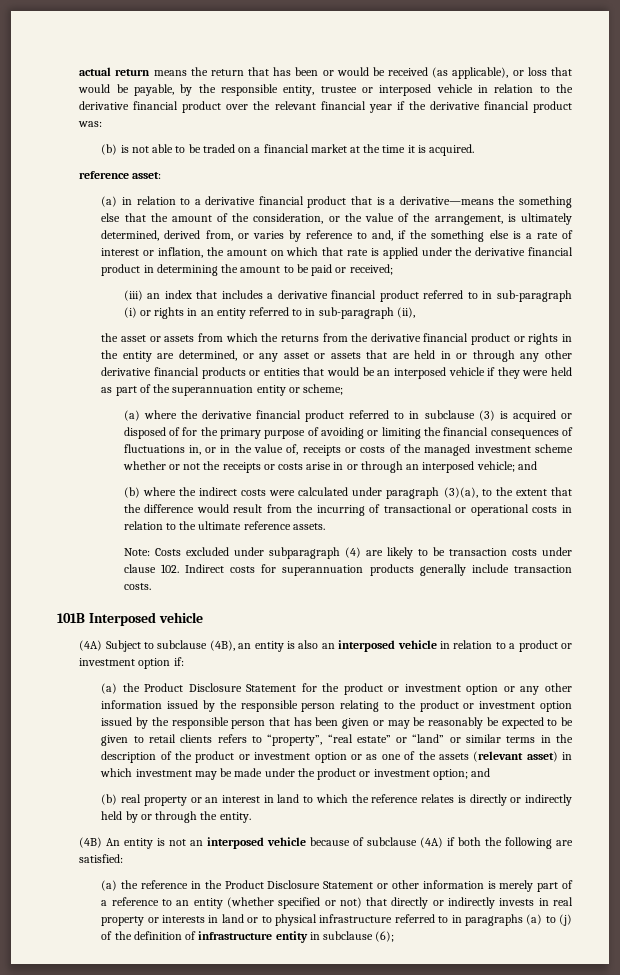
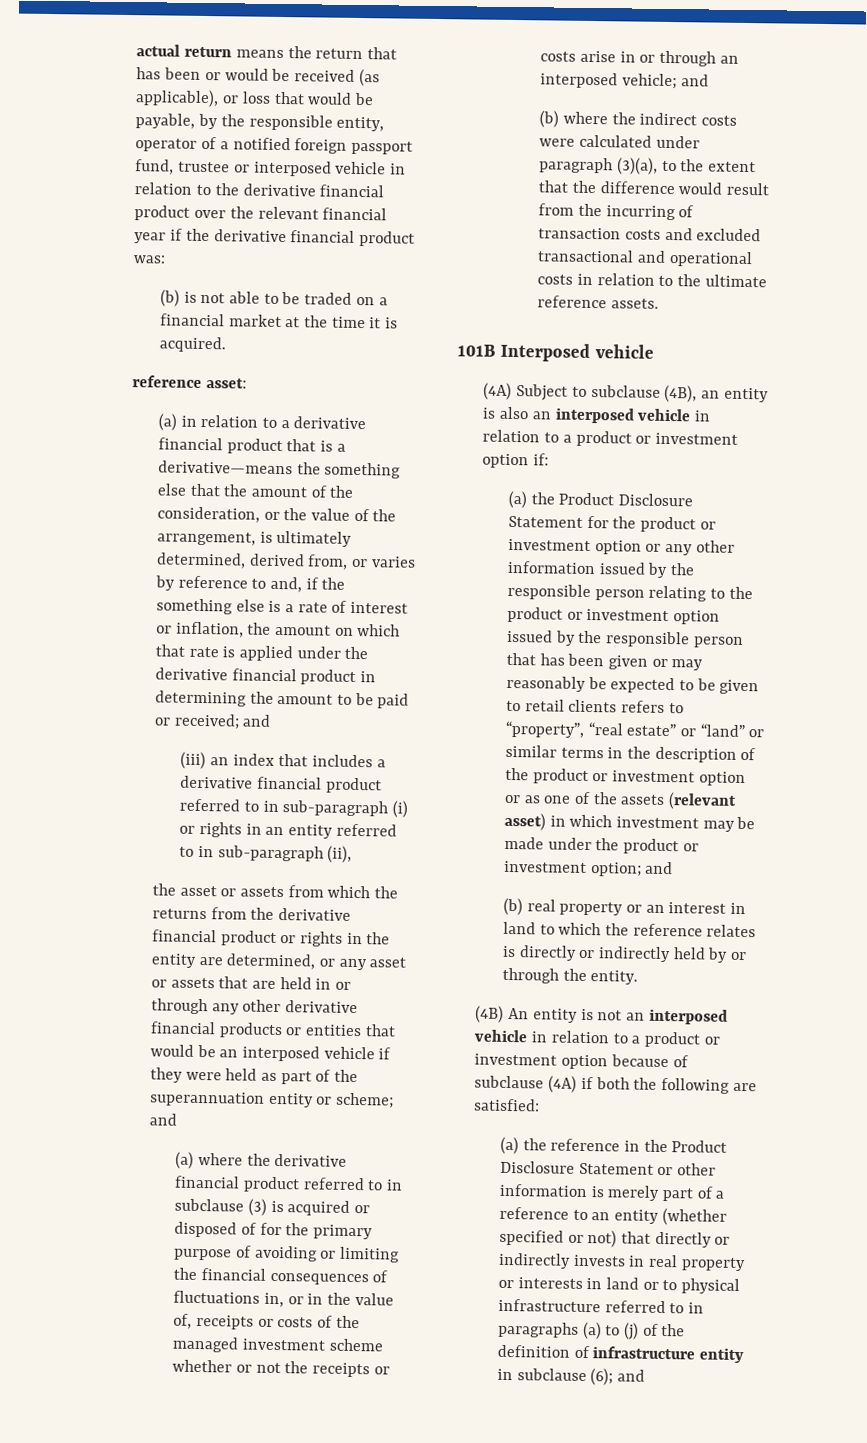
- actual return means the return that has been or would be received (as applicable), or loss that would be payable, by the responsible entity, trustee or interposed vehicle in relation to the derivative financial product over the relevant financial year if the derivative financial product was:
+ actual return means the return that has been or would be received (as applicable), or loss that would be payable, by the responsible entity, operator of a notified foreign passport fund, trustee or interposed vehicle in relation to the derivative financial product over the relevant financial year if the derivative financial product was:
- (a) in relation to a derivative financial product that is a derivative—means the something else that the amount of the consideration, or the value of the arrangement, is ultimately determined, derived from, or varies by reference to and, if the something else is a rate of interest or inflation, the amount on which that rate is applied under the derivative financial product in determining the amount to be paid or received;
+ (a) in relation to a derivative financial product that is a derivative—means the something else that the amount of the consideration, or the value of the arrangement, is ultimately determined, derived from, or varies by reference to and, if the something else is a rate of interest or inflation, the amount on which that rate is applied under the derivative financial product in determining the amount to be paid or received; and
- the asset or assets from which the returns from the derivative financial product or rights in the entity are determined, or any asset or assets that are held in or through any other derivative financial products or entities that would be an interposed vehicle if they were held as part of the superannuation entity or scheme;
+ the asset or assets from which the returns from the derivative financial product or rights in the entity are determined, or any asset or assets that are held in or through any other derivative financial products or entities that would be an interposed vehicle if they were held as part of the superannuation entity or scheme; and
- (b) where the indirect costs were calculated under paragraph (3)(a), to the extent that the difference would result from the incurring of transactional or operational costs in relation to the ultimate reference assets.
+ (b) where the indirect costs were calculated under paragraph (3)(a), to the extent that the difference would result from the incurring of transaction costs and excluded transactional and operational costs in relation to the ultimate reference assets.
- Note: Costs excluded under subparagraph (4) are likely to be transaction costs under clause 102. Indirect costs for superannuation products generally include transaction costs.
- (a) the Product Disclosure Statement for the product or investment option or any other information issued by the responsible person relating to the product or investment option issued by the responsible person that has been given or may be reasonably be expected to be given to retail clients refers to “property”, “real estate” or “land” or similar terms in the description of the product or investment option or as one of the assets (relevant asset) in which investment may be made under the product or investment option;
+ (a) the Product Disclosure Statement for the product or investment option or any other information issued by the responsible person relating to the product or investment option issued by the responsible person that has been given or may reasonably be expected to be given to retail clients refers to “property”, “real estate” or “land” or similar terms in the description of the product or investment option or as one of the assets (relevant asset) in which investment may be made under the product or investment option;
- (4B) An entity is not an interposed vehicle because of subclause (4A) if both the following are satisfied:
+ (4B) An entity is not an interposed vehicle in relation to a product or investment option because of subclause (4A) if both the following are satisfied:
- (a) the reference in the Product Disclosure Statement or other information is merely part of a reference to an entity (whether specified or not) that directly or indirectly invests in real property or interests in land or to physical infrastructure referred to in paragraphs (a) to (j) of the definition of infrastructure entity in subclause (6);
+ (a) the reference in the Product Disclosure Statement or other information is merely part of a reference to an entity (whether specified or not) that directly or indirectly invests in real property or interests in land or to physical infrastructure referred to in paragraphs (a) to (j) of the definition of infrastructure entity in subclause (6); and

